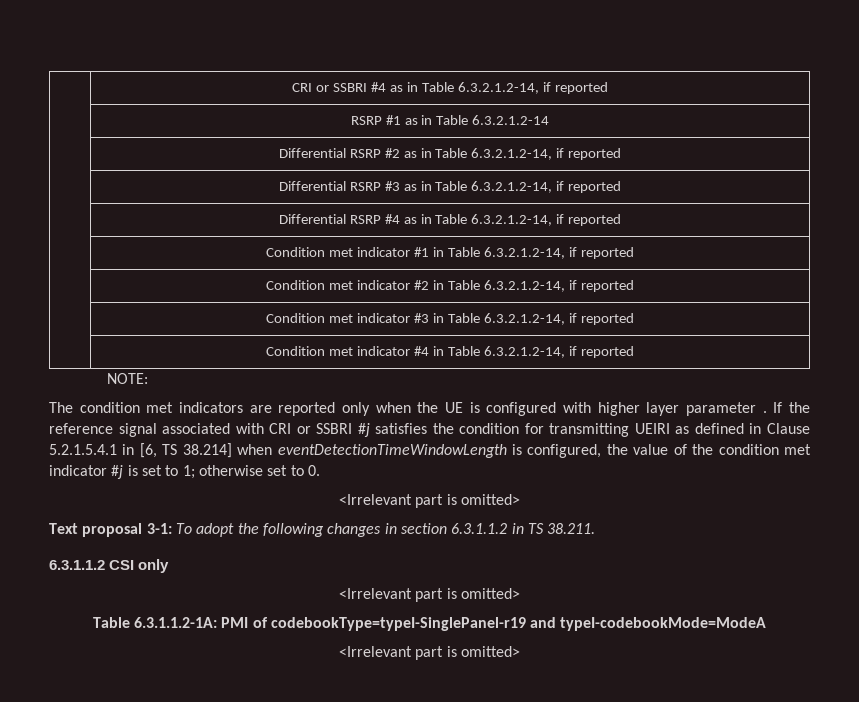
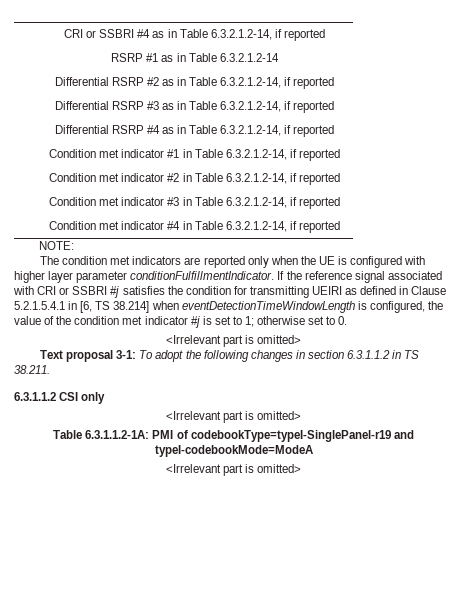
- The condition met indicators are reported only when the UE is configured with higher layer parameter .
+ The condition met indicators are reported only when the UE is configured with higher layer parameter conditionFulfillmentIndicator.

